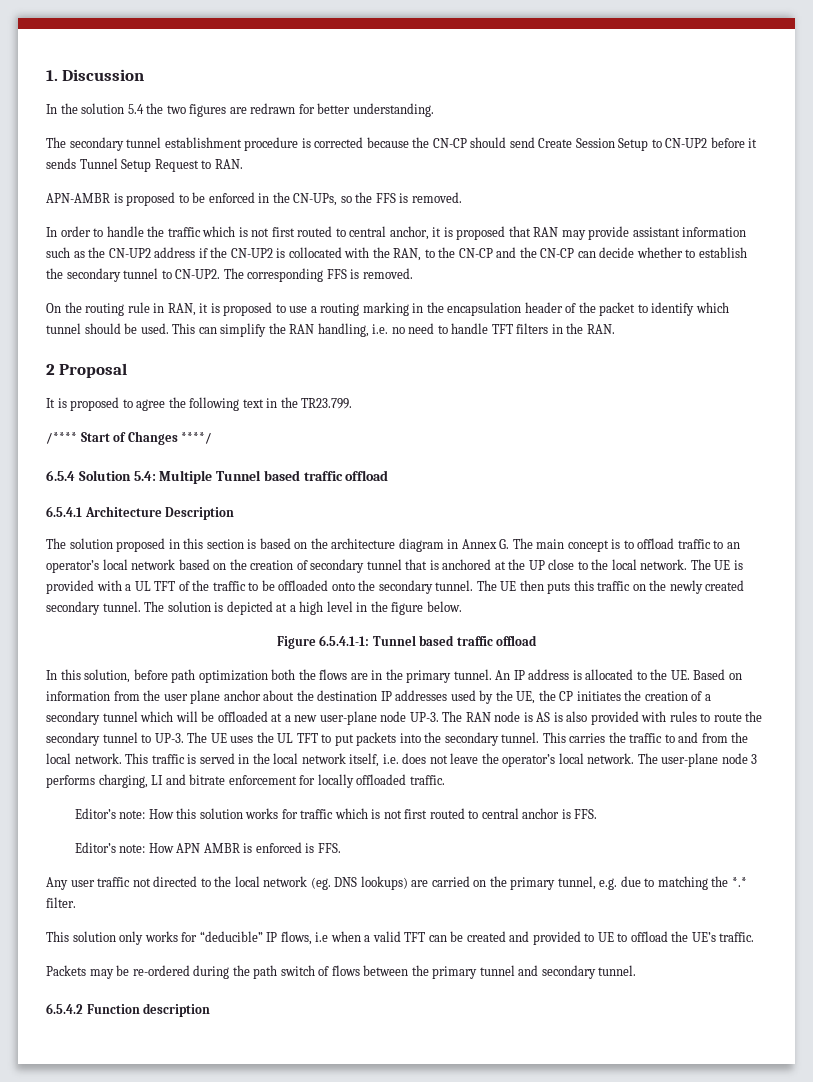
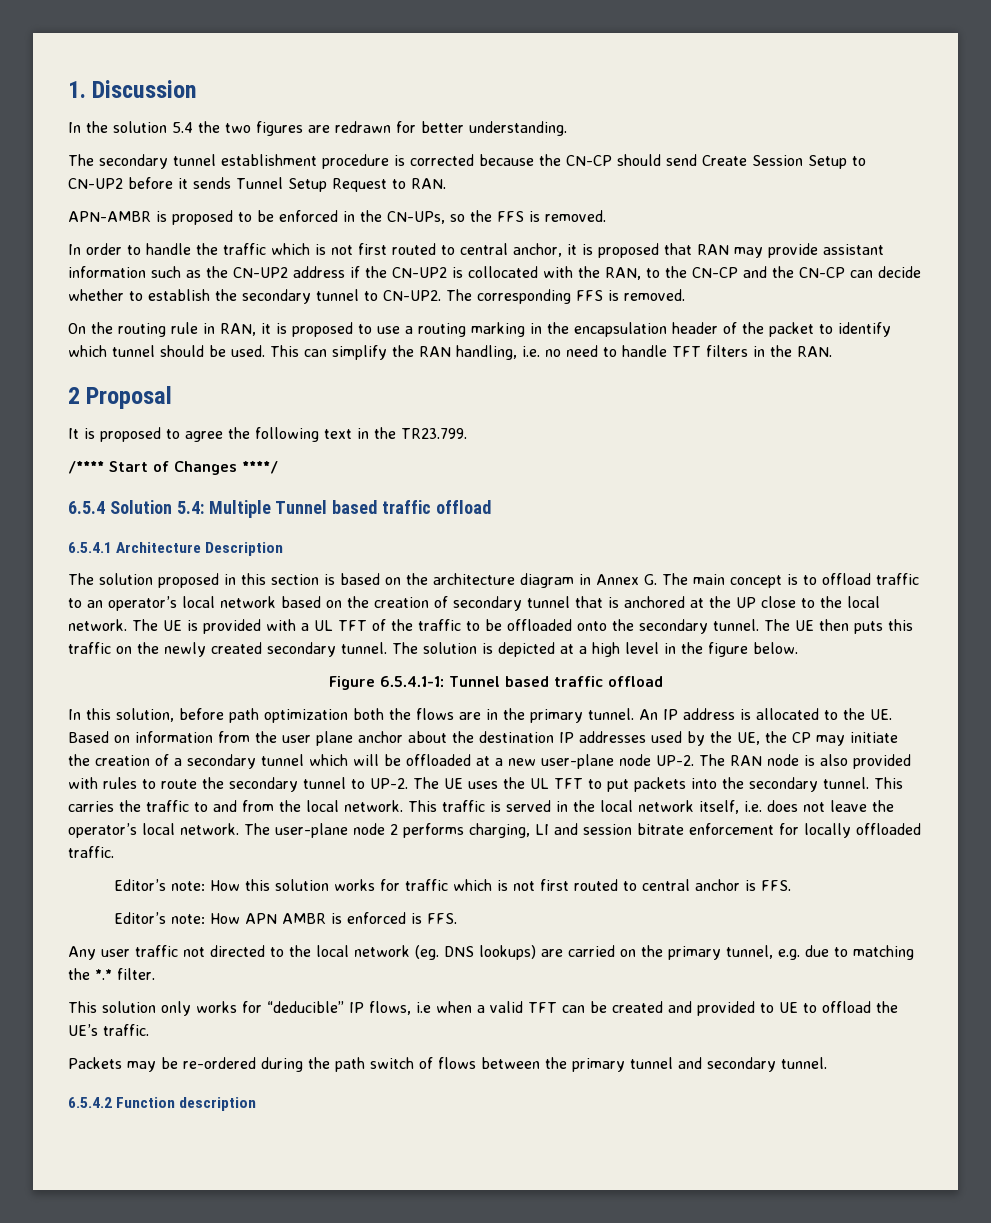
- An IP address is allocated to the UE. Based on information from the user plane anchor about the destination IP addresses used by the UE, the CP initiates the creation of a secondary tunnel which will be offloaded at a new user-plane node UP-3.
+ An IP address is allocated to the UE. Based on information from the user plane anchor about the destination IP addresses used by the UE, the CP may initiate the creation of a secondary tunnel which will be offloaded at a new user-plane node UP-2.
- The RAN node is AS is also provided with rules to route the secondary tunnel to UP-3.
+ The RAN node is also provided with rules to route the secondary tunnel to UP-2.
- The user-plane node 3 performs charging, LI and bitrate enforcement for locally offloaded traffic.
+ The user-plane node 2 performs charging, LI and session bitrate enforcement for locally offloaded traffic.

